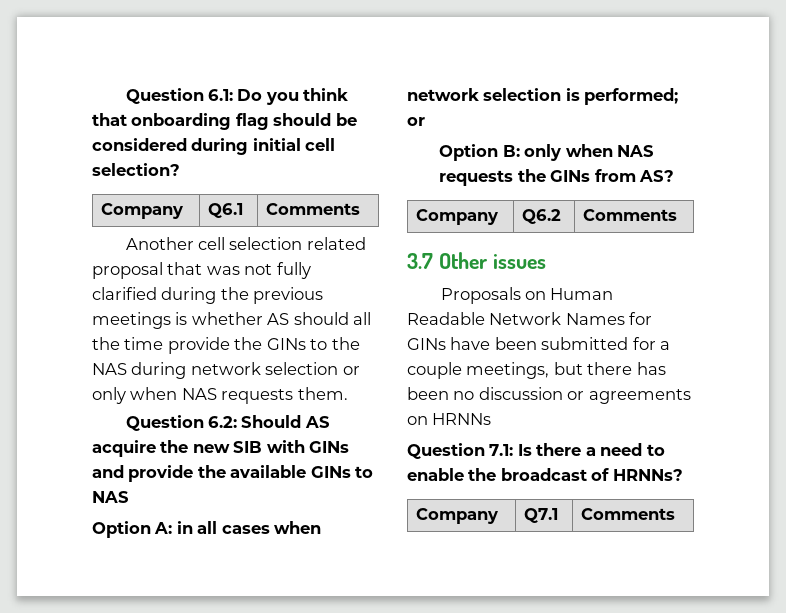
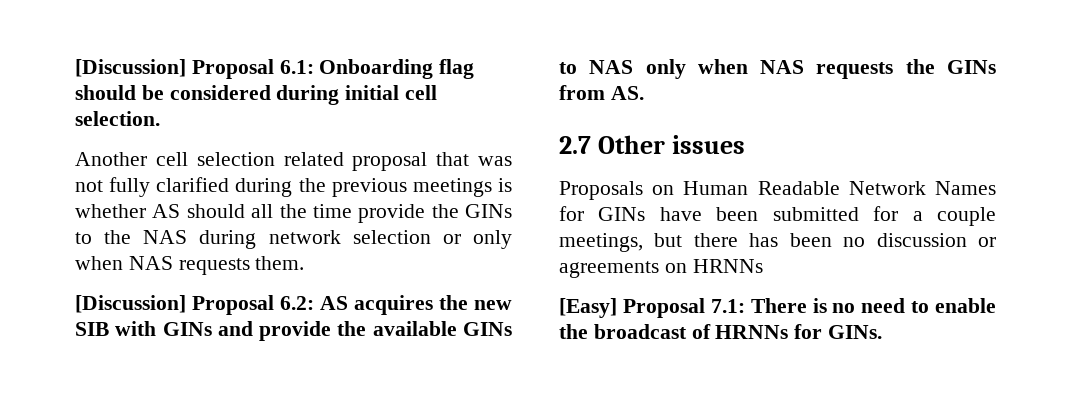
- Question 6.1: Do you think that onboarding flag should be considered during initial cell selection?
- Company | Q6.1 | Comments
+ [Discussion] Proposal 6.1: Onboarding flag should be considered during initial cell selection.
- Question 6.2: Should AS acquire the new SIB with GINs and provide the available GINs to NAS
- Option A: in all cases when network selection is performed; or
- Option B: only when NAS requests the GINs from AS?
- Company | Q6.2 | Comments
- 3.7 Other issues
+ [Discussion] Proposal 6.2: AS acquires the new SIB with GINs and provide the available GINs to NAS only when NAS requests the GINs from AS.
+ 2.7 Other issues
- Question 7.1: Is there a need to enable the broadcast of HRNNs?
- Company | Q7.1 | Comments
+ [Easy] Proposal 7.1: There is no need to enable the broadcast of HRNNs for GINs.

